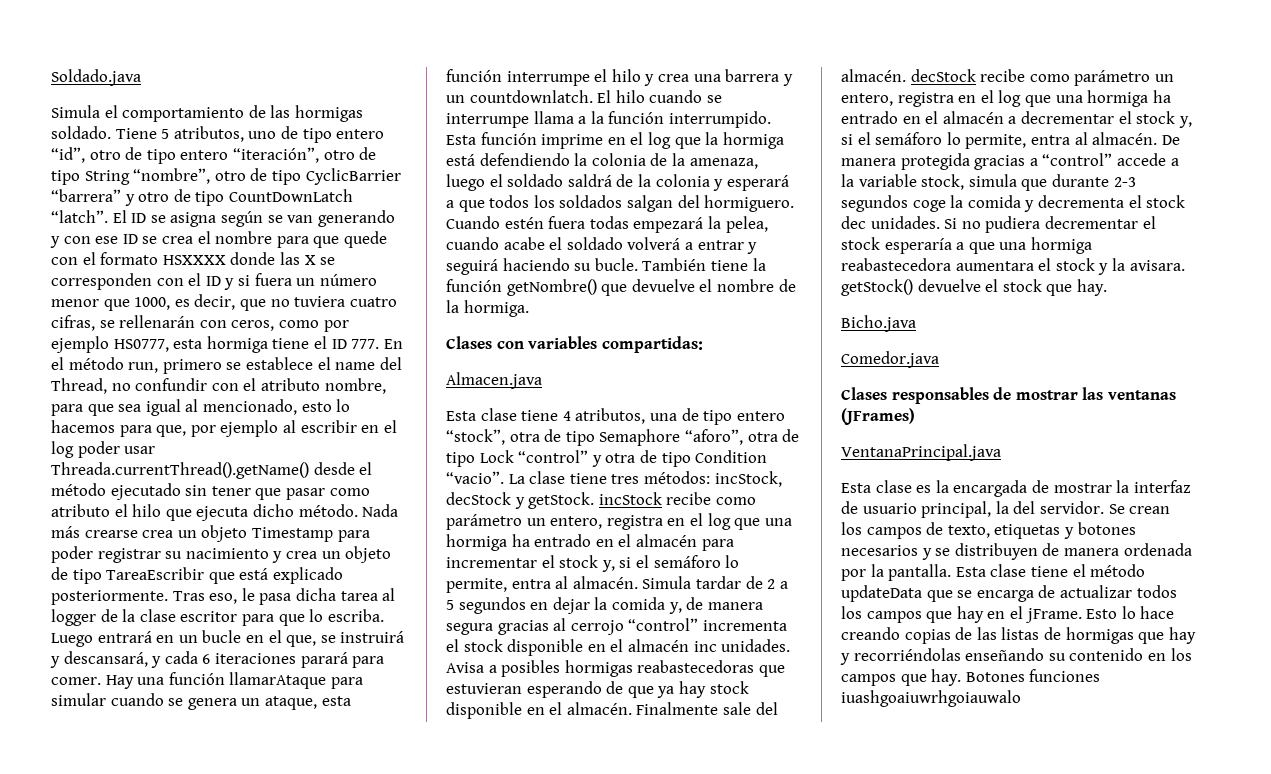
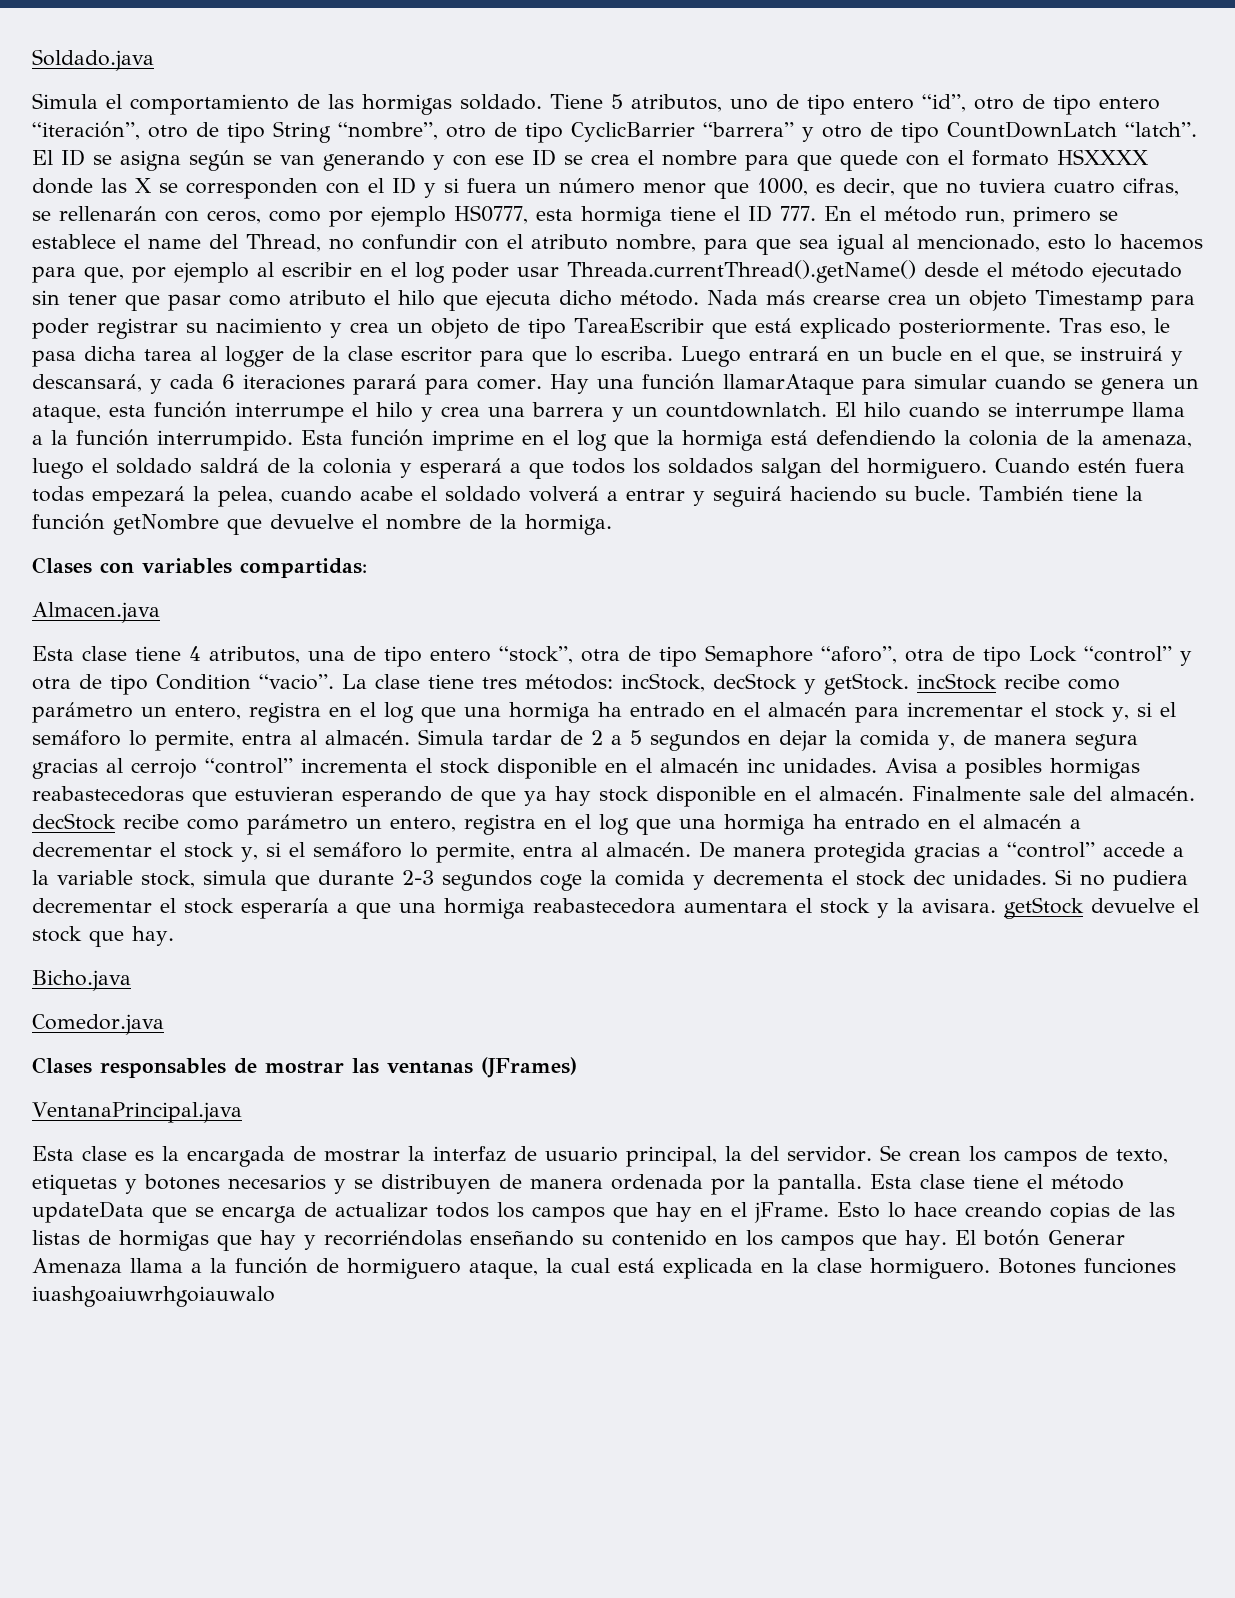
- También tiene la función getNombre() que devuelve el nombre de la hormiga.
+ También tiene la función getNombre que devuelve el nombre de la hormiga.
- Si no pudiera decrementar el stock esperaría a que una hormiga reabastecedora aumentara el stock y la avisara. getStock() devuelve el stock que hay.
+ Si no pudiera decrementar el stock esperaría a que una hormiga reabastecedora aumentara el stock y la avisara. getStock devuelve el stock que hay.
+ El botón Generar Amenaza llama a la función de hormiguero ataque, la cual está explicada en la clase hormiguero.

